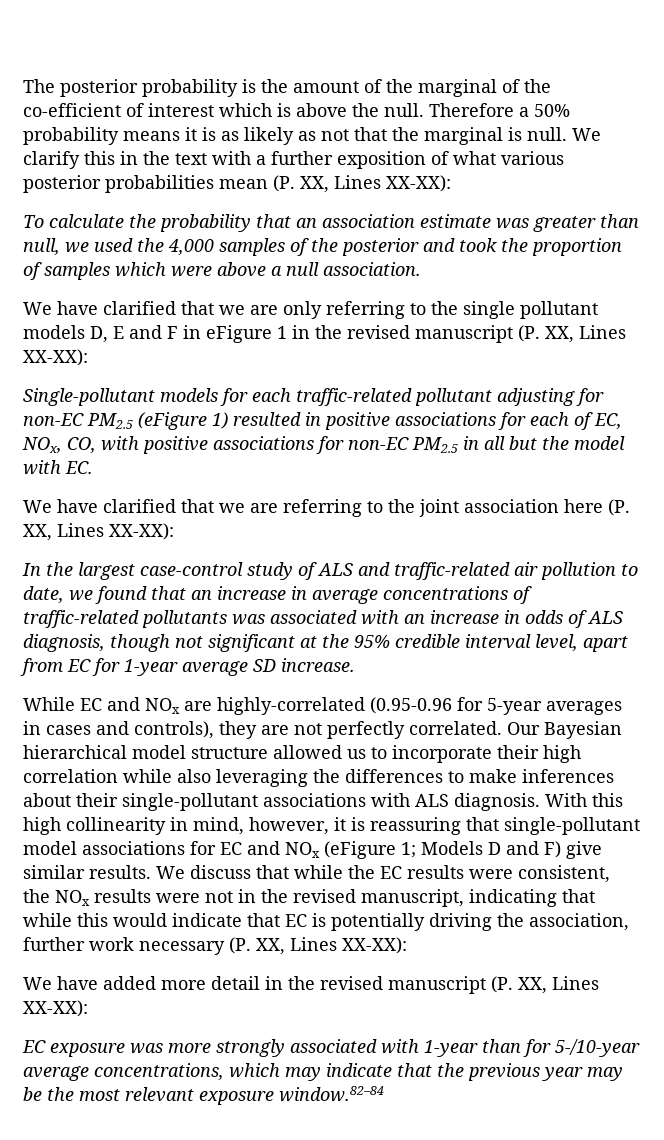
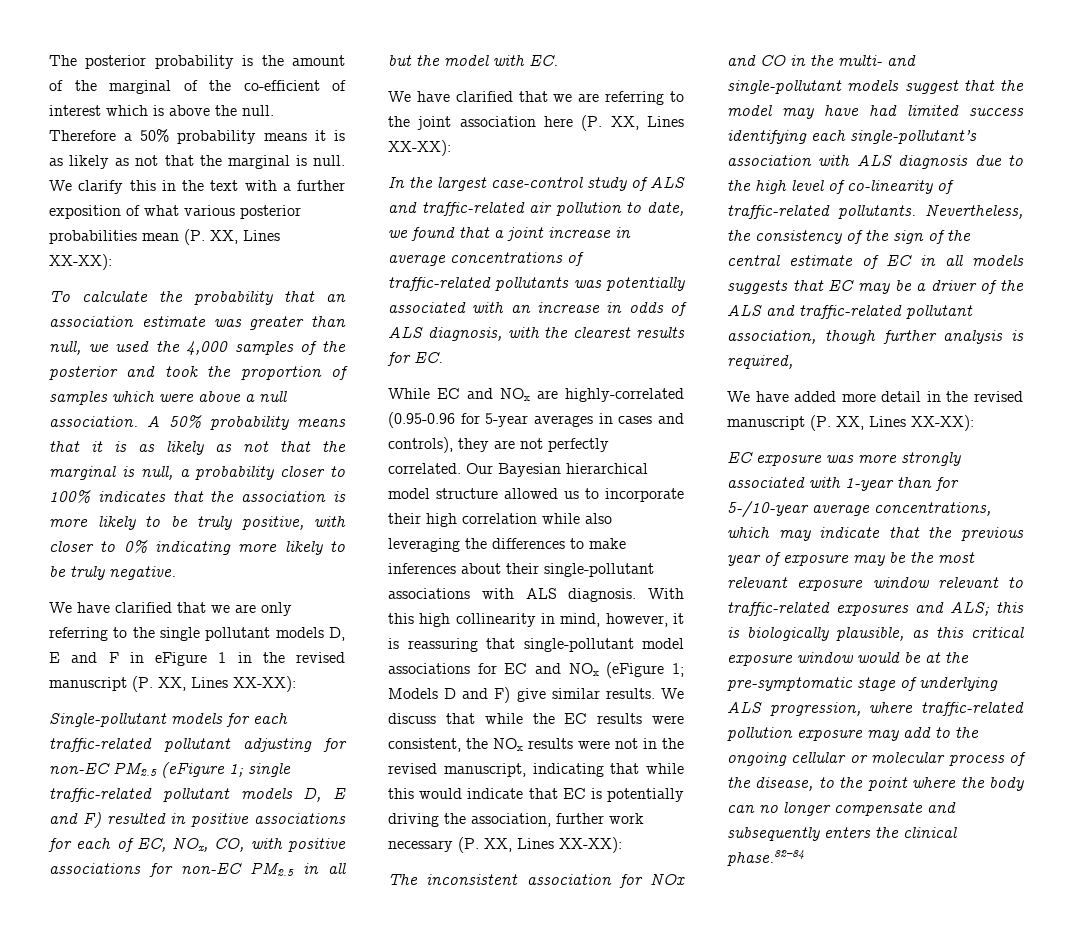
+ A 50% probability means that it is as likely as not that the marginal is null, a probability closer to 100% indicates that the association is more likely to be truly positive, with closer to 0% indicating more likely to be truly negative.
- Single-pollutant models for each traffic-related pollutant adjusting for non-EC PM2.5 (eFigure 1) resulted in positive associations for each of EC, NOx, CO, with positive associations for non-EC PM2.5 in all but the model with EC.
+ Single-pollutant models for each traffic-related pollutant adjusting for non-EC PM2.5 (eFigure 1; single traffic-related pollutant models D, E and F) resulted in positive associations for each of EC, NOx, CO, with positive associations for non-EC PM2.5 in all but the model with EC.
- In the largest case-control study of ALS and traffic-related air pollution to date, we found that an increase in average concentrations of traffic-related pollutants was associated with an increase in odds of ALS diagnosis, though not significant at the 95% credible interval level, apart from EC for 1-year average SD increase.
+ In the largest case-control study of ALS and traffic-related air pollution to date, we found that a joint increase in average concentrations of traffic-related pollutants was potentially associated with an increase in odds of ALS diagnosis, with the clearest results for EC.
+ The inconsistent association for NOx and CO in the multi- and single-pollutant models suggest that the model may have had limited success identifying each single-pollutant’s association with ALS diagnosis due to the high level of co-linearity of traffic-related pollutants. Nevertheless, the consistency of the sign of the central estimate of EC in all models suggests that EC may be a driver of the ALS and traffic-related pollutant association, though further analysis is required,
- EC exposure was more strongly associated with 1-year than for 5-/10-year average concentrations, which may indicate that the previous year may be the most relevant exposure window.82–84
+ EC exposure was more strongly associated with 1-year than for 5-/10-year average concentrations, which may indicate that the previous year of exposure may be the most relevant exposure window relevant to traffic-related exposures and ALS; this is biologically plausible, as this critical exposure window would be at the pre-symptomatic stage of underlying ALS progression, where traffic-related pollution exposure may add to the ongoing cellular or molecular process of the disease, to the point where the body can no longer compensate and subsequently enters the clinical phase.82–84

